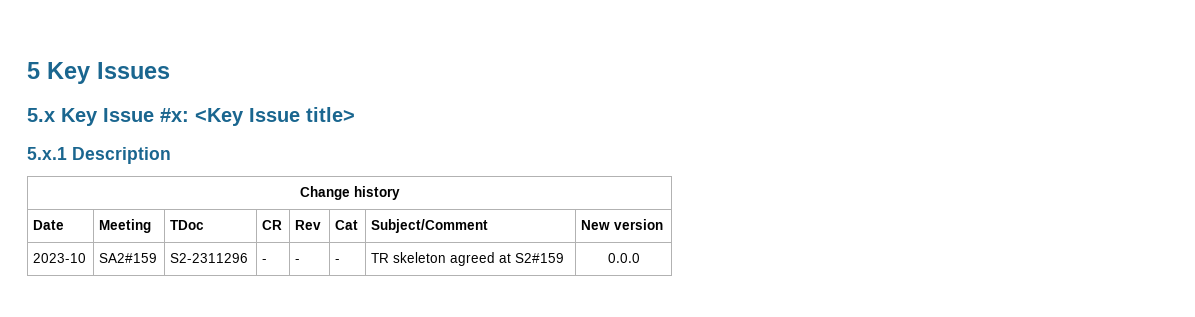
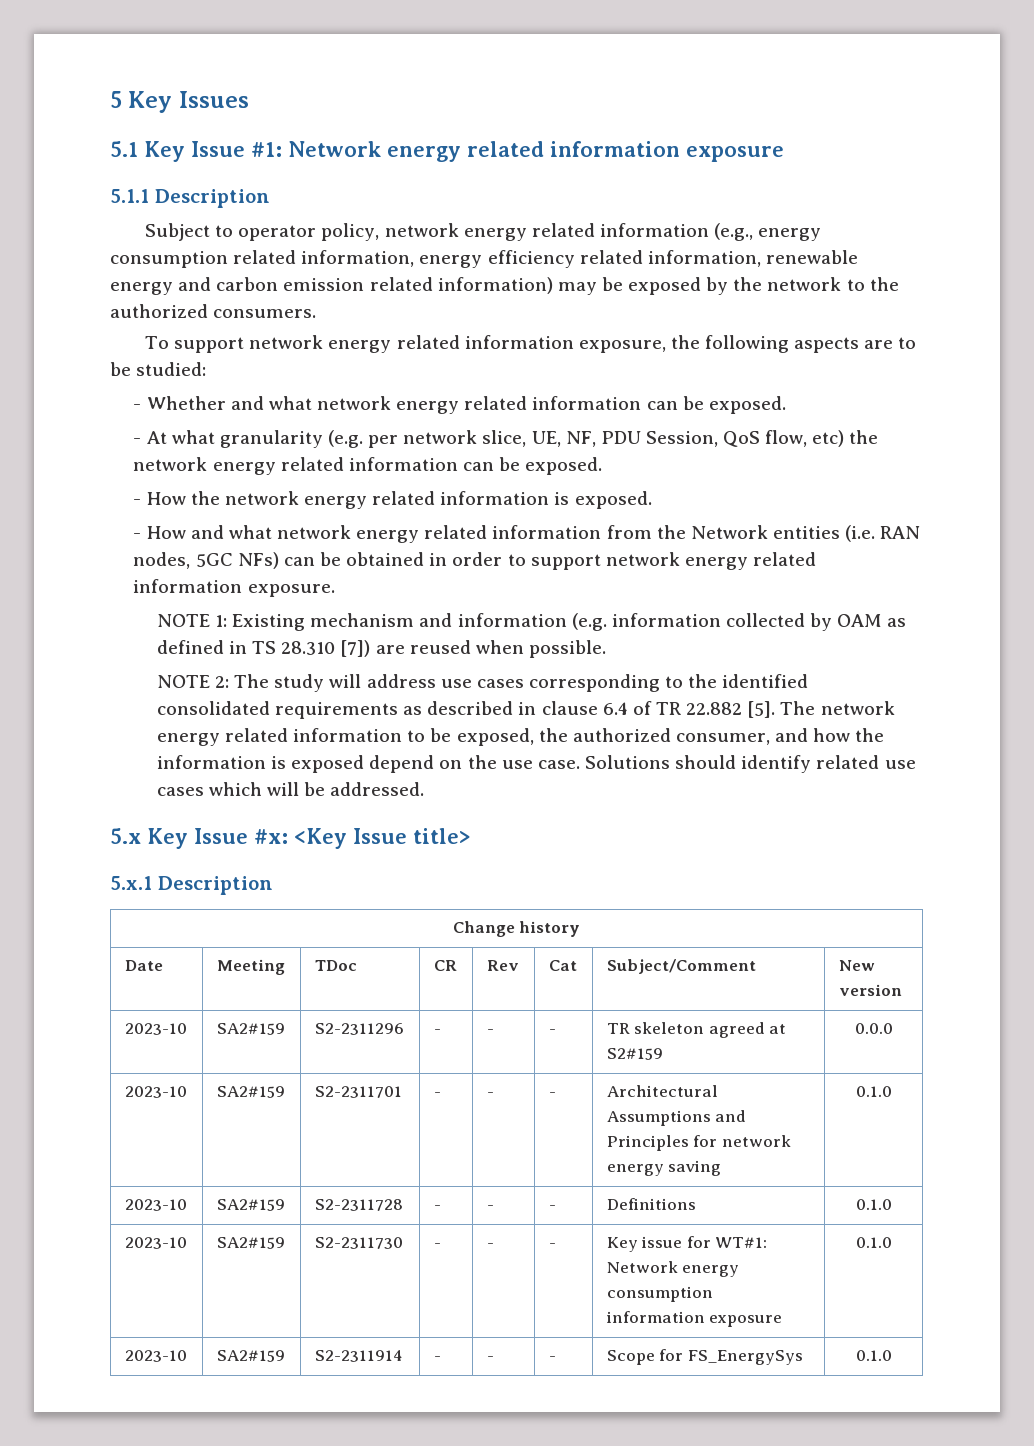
+ 5.1 Key Issue #1: Network energy related information exposure
+ 5.1.1 Description
+ Subject to operator policy, network energy related information (e.g., energy consumption related information, energy efficiency related information, renewable energy and carbon emission related information) may be exposed by the network to the authorized consumers.
+ To support network energy related information exposure, the following aspects are to be studied:
+ - Whether and what network energy related information can be exposed.
+ - At what granularity (e.g. per network slice, UE, NF, PDU Session, QoS flow, etc) the network energy related information can be exposed.
+ - How the network energy related information is exposed.
+ - How and what network energy related information from the Network entities (i.e. RAN nodes, 5GC NFs) can be obtained in order to support network energy related information exposure.
+ NOTE 1: Existing mechanism and information (e.g. information collected by OAM as defined in TS 28.310 [7]) are reused when possible.
+ NOTE 2: The study will address use cases corresponding to the identified consolidated requirements as described in clause 6.4 of TR 22.882 [5]. The network energy related information to be exposed, the authorized consumer, and how the information is exposed depend on the use case. Solutions should identify related use cases which will be addressed.
+ 2023-10 | SA2#159 | S2-2311701 | - | - | - | Architectural Assumptions and Principles for network energy saving | 0.1.0
+ 2023-10 | SA2#159 | S2-2311728 | - | - | - | Definitions | 0.1.0
+ 2023-10 | SA2#159 | S2-2311730 | - | - | - | Key issue for WT#1: Network energy consumption information exposure | 0.1.0
+ 2023-10 | SA2#159 | S2-2311914 | - | - | - | Scope for FS_EnergySys | 0.1.0

